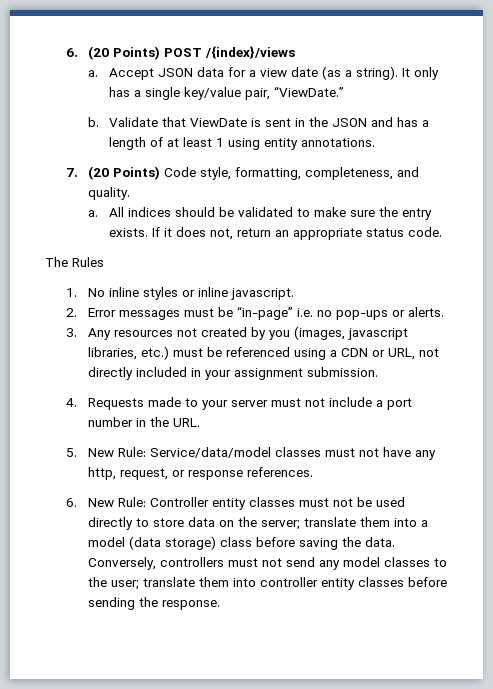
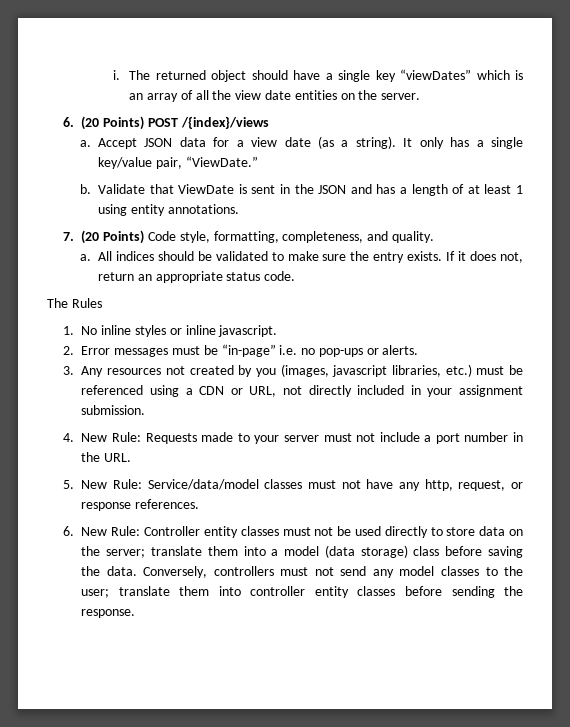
+ i. The returned object should have a single key “viewDates” which is an array of all the view date entities on the server.
- 4. Requests made to your server must not include a port number in the URL.
+ 4. New Rule: Requests made to your server must not include a port number in the URL.

